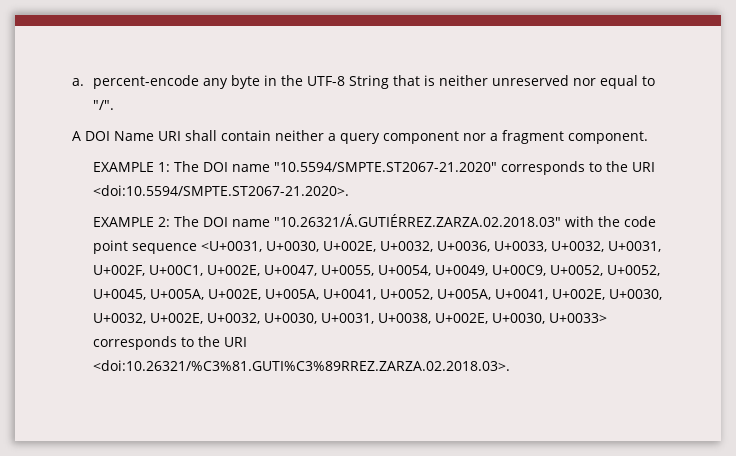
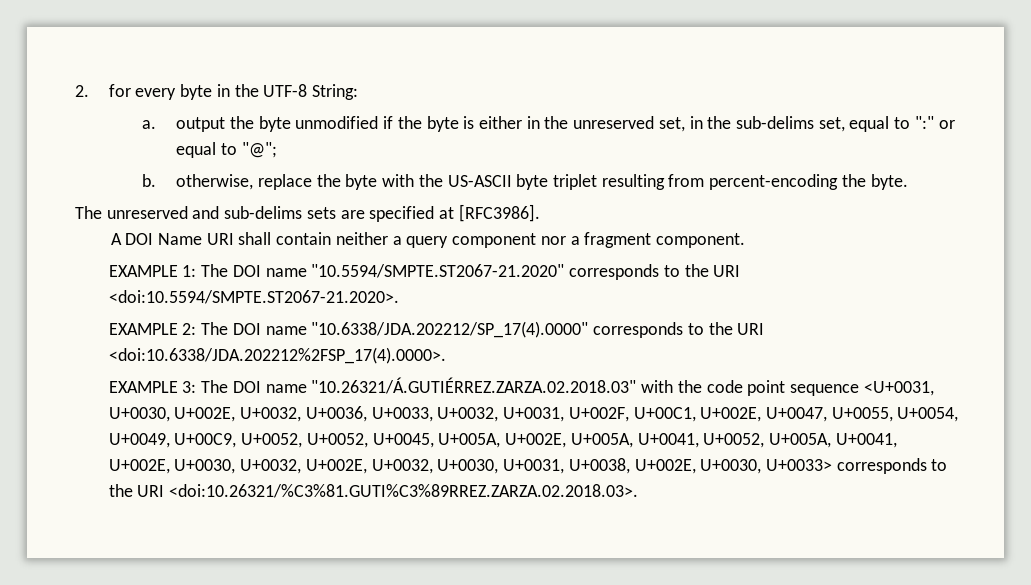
- a. percent-encode any byte in the UTF-8 String that is neither unreserved nor equal to "/".
+ 2. for every byte in the UTF-8 String:
+ a. output the byte unmodified if the byte is either in the unreserved set, in the sub-delims set, equal to ":" or equal to "@";
+ b. otherwise, replace the byte with the US-ASCII byte triplet resulting from percent-encoding the byte.
+ The unreserved and sub-delims sets are specified at [RFC3986].
- EXAMPLE 2: The DOI name "10.26321/Á.GUTIÉRREZ.ZARZA.02.2018.03" with the code point sequence <U+0031, U+0030, U+002E, U+0032, U+0036, U+0033, U+0032, U+0031, U+002F, U+00C1, U+002E, U+0047, U+0055, U+0054, U+0049, U+00C9, U+0052, U+0052, U+0045, U+005A, U+002E, U+005A, U+0041, U+0052, U+005A, U+0041, U+002E, U+0030, U+0032, U+002E, U+0032, U+0030, U+0031, U+0038, U+002E, U+0030, U+0033> corresponds to the URI <doi:10.26321/%C3%81.GUTI%C3%89RREZ.ZARZA.02.2018.03>.
+ EXAMPLE 2: The DOI name "10.6338/JDA.202212/SP_17(4).0000" corresponds to the URI <doi:10.6338/JDA.202212%2FSP_17(4).0000>.
+ EXAMPLE 3: The DOI name "10.26321/Á.GUTIÉRREZ.ZARZA.02.2018.03" with the code point sequence <U+0031, U+0030, U+002E, U+0032, U+0036, U+0033, U+0032, U+0031, U+002F, U+00C1, U+002E, U+0047, U+0055, U+0054, U+0049, U+00C9, U+0052, U+0052, U+0045, U+005A, U+002E, U+005A, U+0041, U+0052, U+005A, U+0041, U+002E, U+0030, U+0032, U+002E, U+0032, U+0030, U+0031, U+0038, U+002E, U+0030, U+0033> corresponds to the URI <doi:10.26321/%C3%81.GUTI%C3%89RREZ.ZARZA.02.2018.03>.

